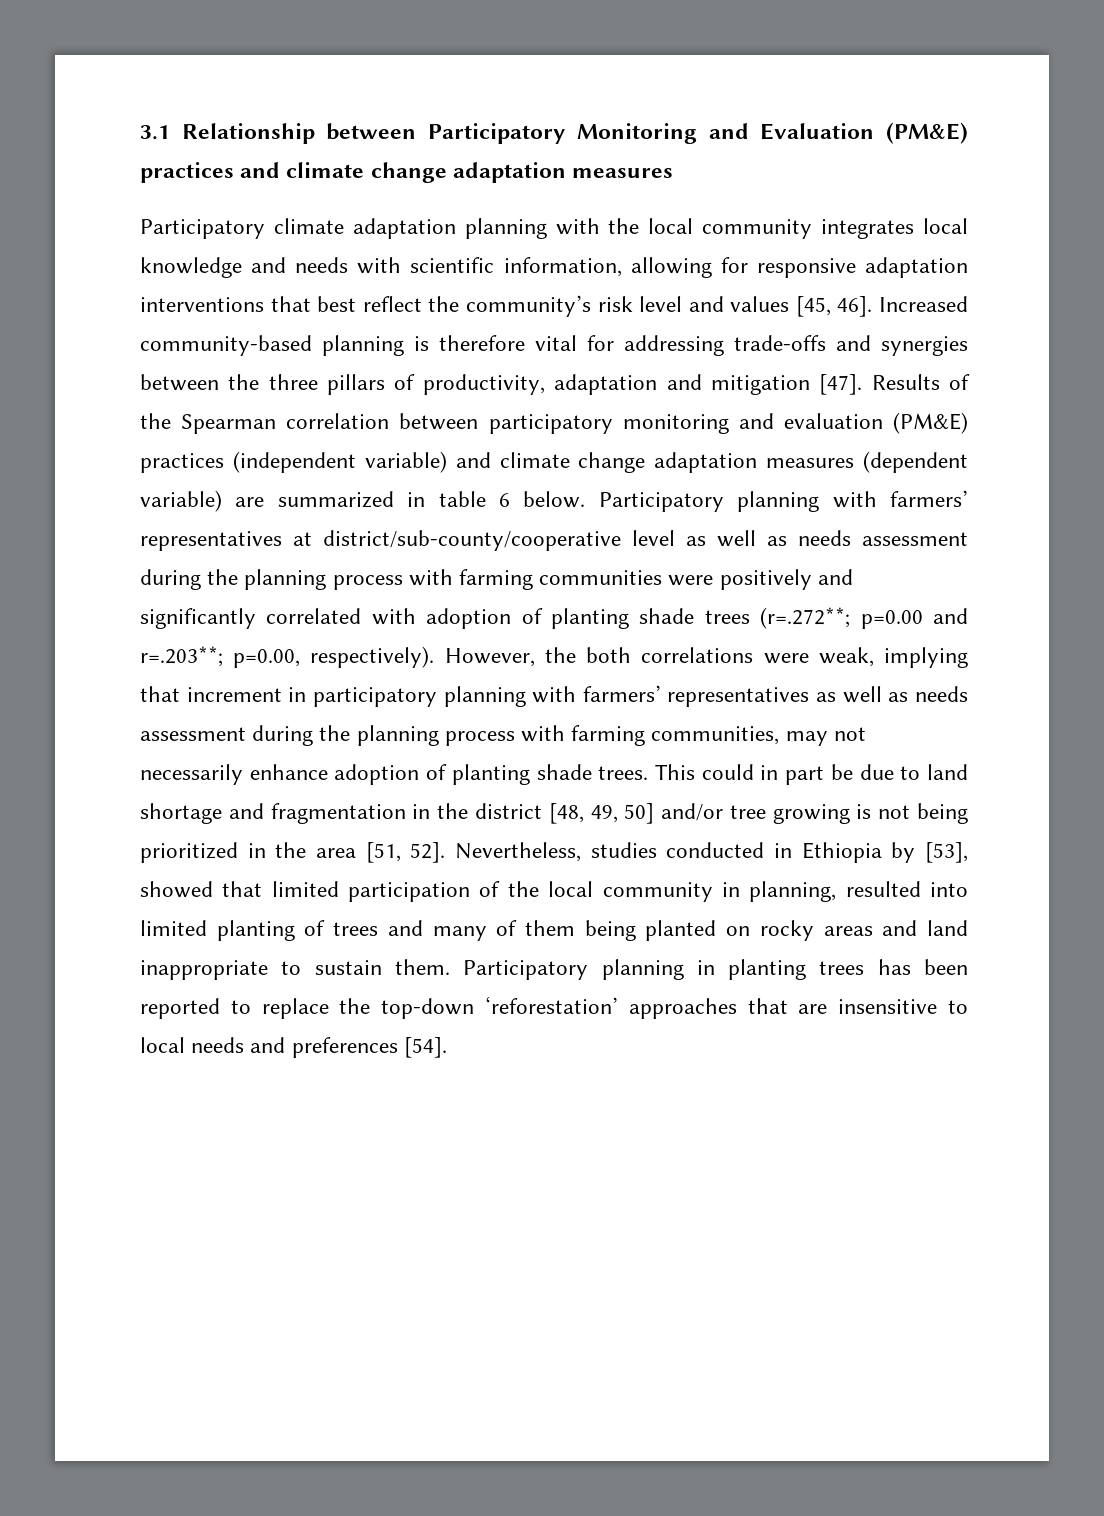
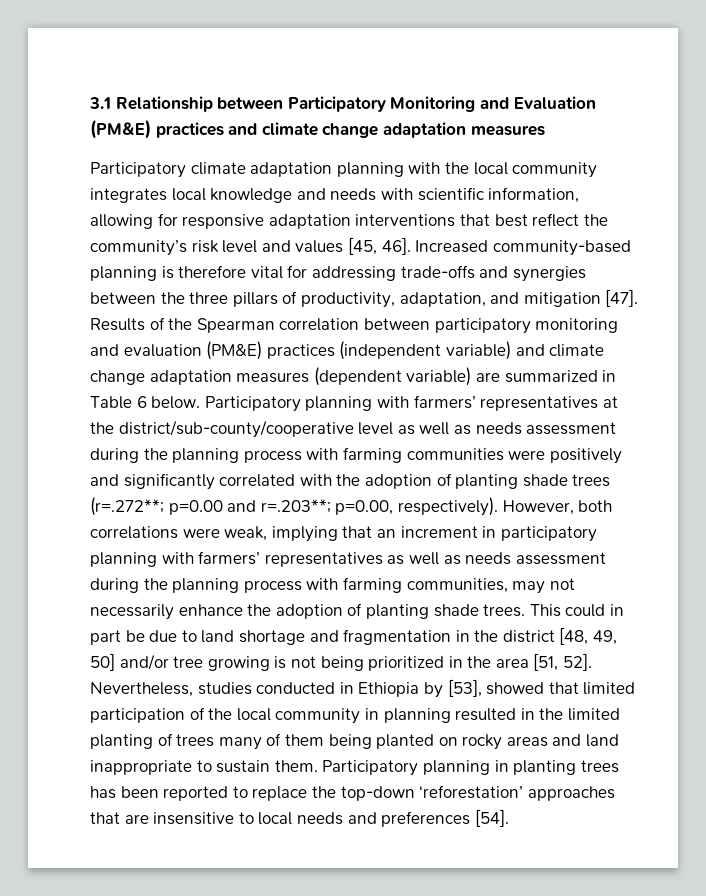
- Increased community-based planning is therefore vital for addressing trade-offs and synergies between the three pillars of productivity, adaptation and mitigation [47].
+ Increased community-based planning is therefore vital for addressing trade-offs and synergies between the three pillars of productivity, adaptation, and mitigation [47].
- Results of the Spearman correlation between participatory monitoring and evaluation (PM&E) practices (independent variable) and climate change adaptation measures (dependent variable) are summarized in table 6 below.
+ Results of the Spearman correlation between participatory monitoring and evaluation (PM&E) practices (independent variable) and climate change adaptation measures (dependent variable) are summarized in Table 6 below.
- Participatory planning with farmers’ representatives at district/sub-county/cooperative level as well as needs assessment during the planning process with farming communities were positively and significantly correlated with adoption of planting shade trees (r=.272**; p=0.00 and r=.203**; p=0.00, respectively).
+ Participatory planning with farmers’ representatives at the district/sub-county/cooperative level as well as needs assessment during the planning process with farming communities were positively and significantly correlated with the adoption of planting shade trees (r=.272**; p=0.00 and r=.203**; p=0.00, respectively).
- However, the both correlations were weak, implying that increment in participatory planning with farmers’ representatives as well as needs assessment during the planning process with farming communities, may not necessarily enhance adoption of planting shade trees.
+ However, both correlations were weak, implying that an increment in participatory planning with farmers’ representatives as well as needs assessment during the planning process with farming communities, may not necessarily enhance the adoption of planting shade trees.
- Nevertheless, studies conducted in Ethiopia by [53], showed that limited participation of the local community in planning, resulted into limited planting of trees and many of them being planted on rocky areas and land inappropriate to sustain them.
+ Nevertheless, studies conducted in Ethiopia by [53], showed that limited participation of the local community in planning resulted in the limited planting of trees many of them being planted on rocky areas and land inappropriate to sustain them.

